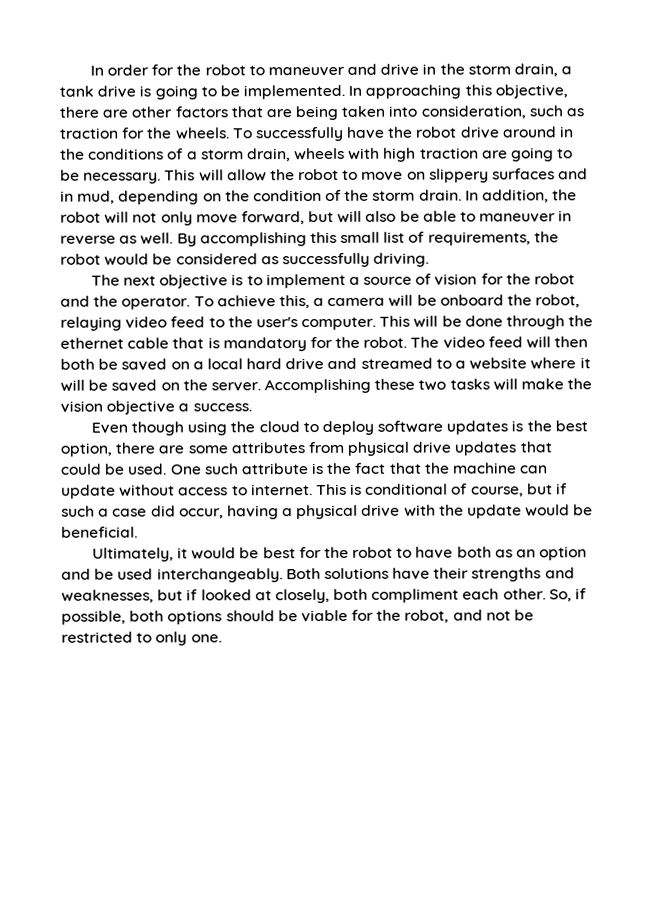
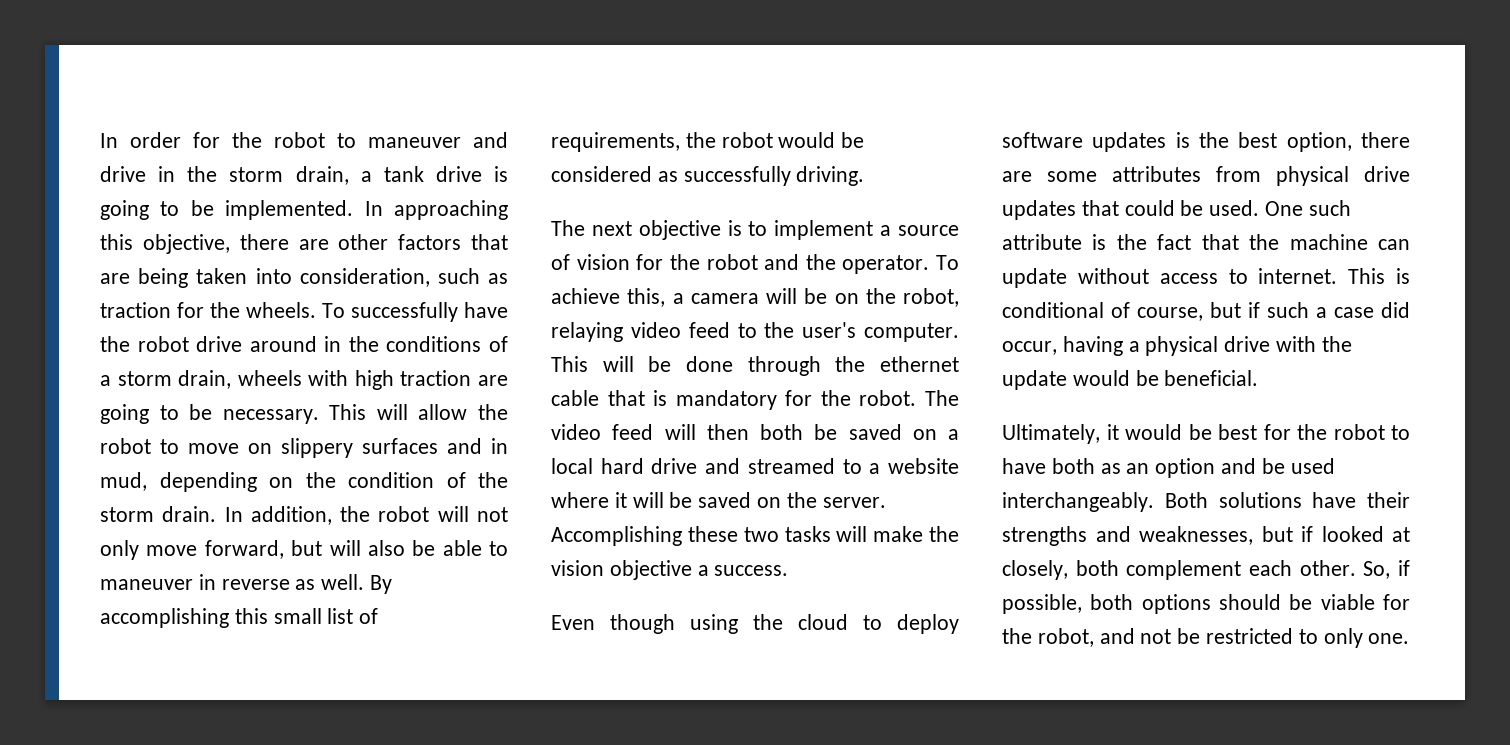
- To achieve this, a camera will be onboard the robot, relaying video feed to the user's computer.
+ To achieve this, a camera will be on the robot, relaying video feed to the user's computer.
- Both solutions have their strengths and weaknesses, but if looked at closely, both compliment each other.
+ Both solutions have their strengths and weaknesses, but if looked at closely, both complement each other.

